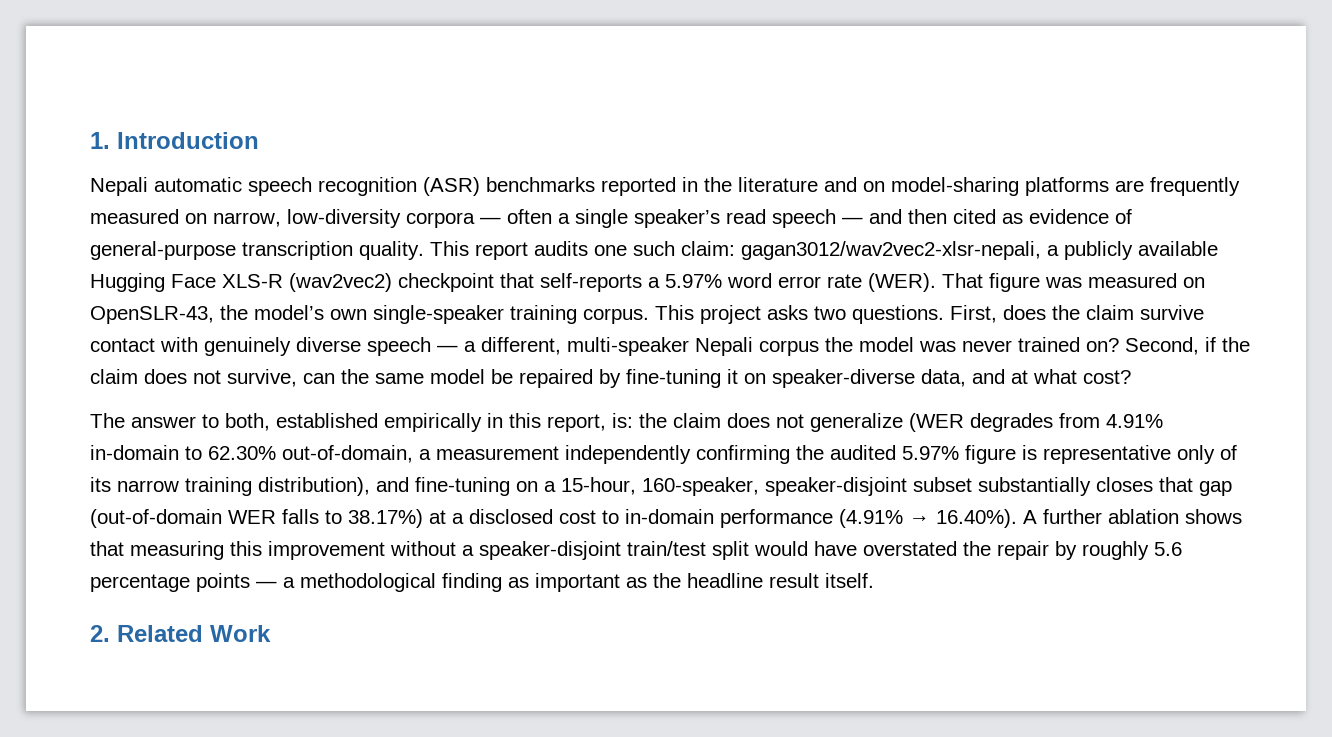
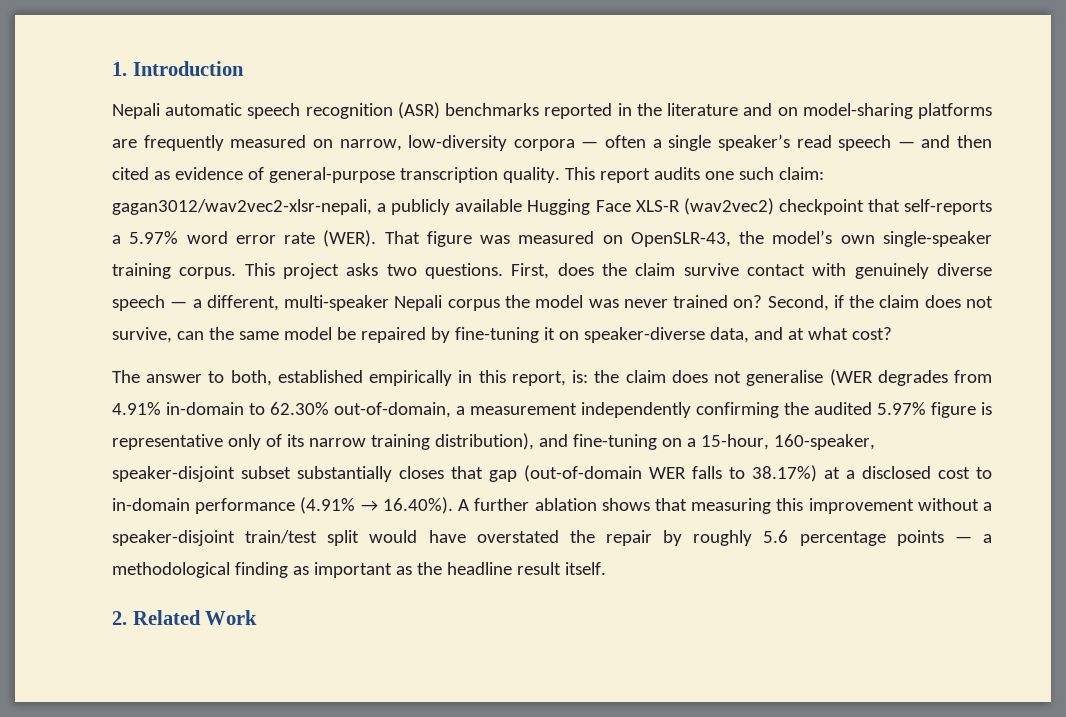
- the claim does not generalize (WER degrades from 4.91% in-domain to 62.30% out-of-domain, a measurement independently confirming the audited 5.97% figure is representative only of its narrow training distribution), and fine-tuning on a 15-hour, 160-speaker, speaker-disjoint subset substantially closes that gap (out-of-domain WER falls to 38.17%) at a disclosed cost to in-domain performance (4.91% → 16.40%). A further ablation shows that measuring this improvement without a speaker-disjoint train/test split would have overstated the repair by roughly 5.6 percentage points — a methodological finding as important as the headline result itself.
+ the claim does not generalise (WER degrades from 4.91% in-domain to 62.30% out-of-domain, a measurement independently confirming the audited 5.97% figure is representative only of its narrow training distribution), and fine-tuning on a 15-hour, 160-speaker, speaker-disjoint subset substantially closes that gap (out-of-domain WER falls to 38.17%) at a disclosed cost to in-domain performance (4.91% → 16.40%). A further ablation shows that measuring this improvement without a speaker-disjoint train/test split would have overstated the repair by roughly 5.6 percentage points — a methodological finding as important as the headline result itself.

